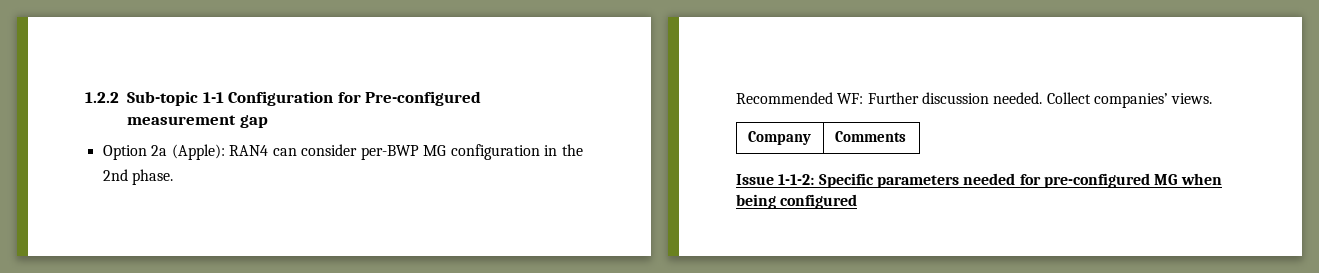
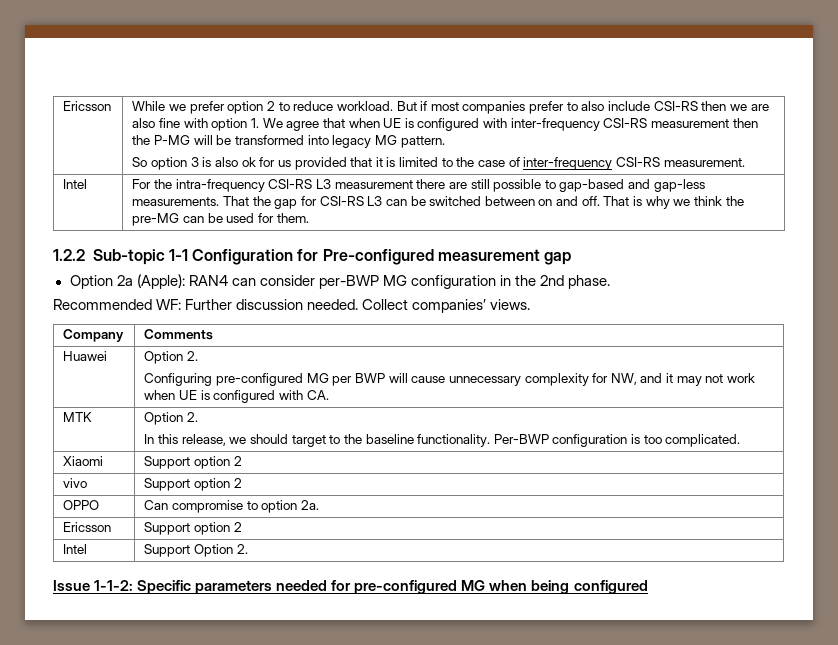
+ Ericsson | While we prefer option 2 to reduce workload. But if most companies prefer to also include CSI-RS then we are also fine with option 1. We agree that when UE is configured with inter-frequency CSI-RS measurement then the P-MG will be transformed into legacy MG pattern.
+ So option 3 is also ok for us provided that it is limited to the case of inter-frequency CSI-RS measurement.
+ Intel | For the intra-frequency CSI-RS L3 measurement there are still possible to gap-based and gap-less measurements. That the gap for CSI-RS L3 can be switched between on and off. That is why we think the pre-MG can be used for them.
+ Huawei | Option 2.
+ Configuring pre-configured MG per BWP will cause unnecessary complexity for NW, and it may not work when UE is configured with CA.
+ MTK | Option 2.
+ In this release, we should target to the baseline functionality. Per-BWP configuration is too complicated.
+ Xiaomi | Support option 2
+ vivo | Support option 2
+ OPPO | Can compromise to option 2a.
+ Ericsson | Support option 2
+ Intel | Support Option 2.

